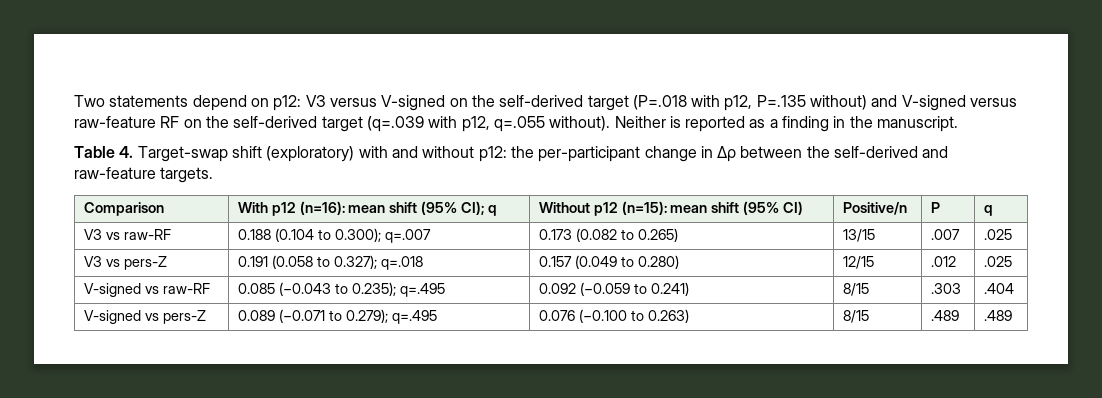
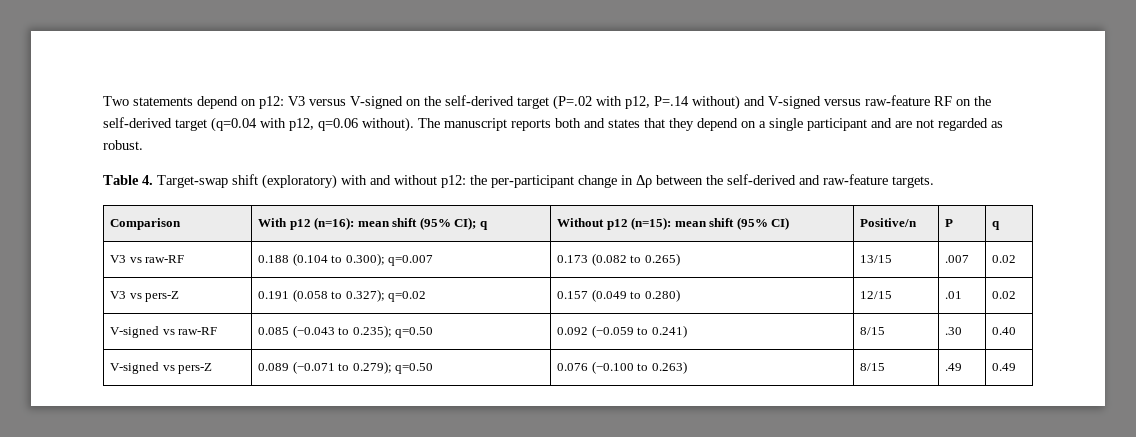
- Two statements depend on p12: V3 versus V-signed on the self-derived target (P=.018 with p12, P=.135 without) and V-signed versus raw-feature RF on the self-derived target (q=.039 with p12, q=.055 without). Neither is reported as a finding in the manuscript.
+ Two statements depend on p12: V3 versus V-signed on the self-derived target (P=.02 with p12, P=.14 without) and V-signed versus raw-feature RF on the self-derived target (q=0.04 with p12, q=0.06 without). The manuscript reports both and states that they depend on a single participant and are not regarded as robust.
- V3 vs raw-RF | 0.188 (0.104 to 0.300); q=.007 | 0.173 (0.082 to 0.265) | 13/15 | .007 | .025
+ V3 vs raw-RF | 0.188 (0.104 to 0.300); q=0.007 | 0.173 (0.082 to 0.265) | 13/15 | .007 | 0.02
- V3 vs pers-Z | 0.191 (0.058 to 0.327); q=.018 | 0.157 (0.049 to 0.280) | 12/15 | .012 | .025
+ V3 vs pers-Z | 0.191 (0.058 to 0.327); q=0.02 | 0.157 (0.049 to 0.280) | 12/15 | .01 | 0.02
- V-signed vs raw-RF | 0.085 (−0.043 to 0.235); q=.495 | 0.092 (−0.059 to 0.241) | 8/15 | .303 | .404
+ V-signed vs raw-RF | 0.085 (−0.043 to 0.235); q=0.50 | 0.092 (−0.059 to 0.241) | 8/15 | .30 | 0.40
- V-signed vs pers-Z | 0.089 (−0.071 to 0.279); q=.495 | 0.076 (−0.100 to 0.263) | 8/15 | .489 | .489
+ V-signed vs pers-Z | 0.089 (−0.071 to 0.279); q=0.50 | 0.076 (−0.100 to 0.263) | 8/15 | .49 | 0.49

